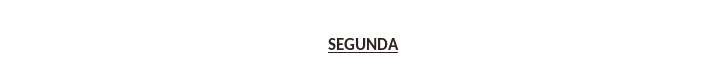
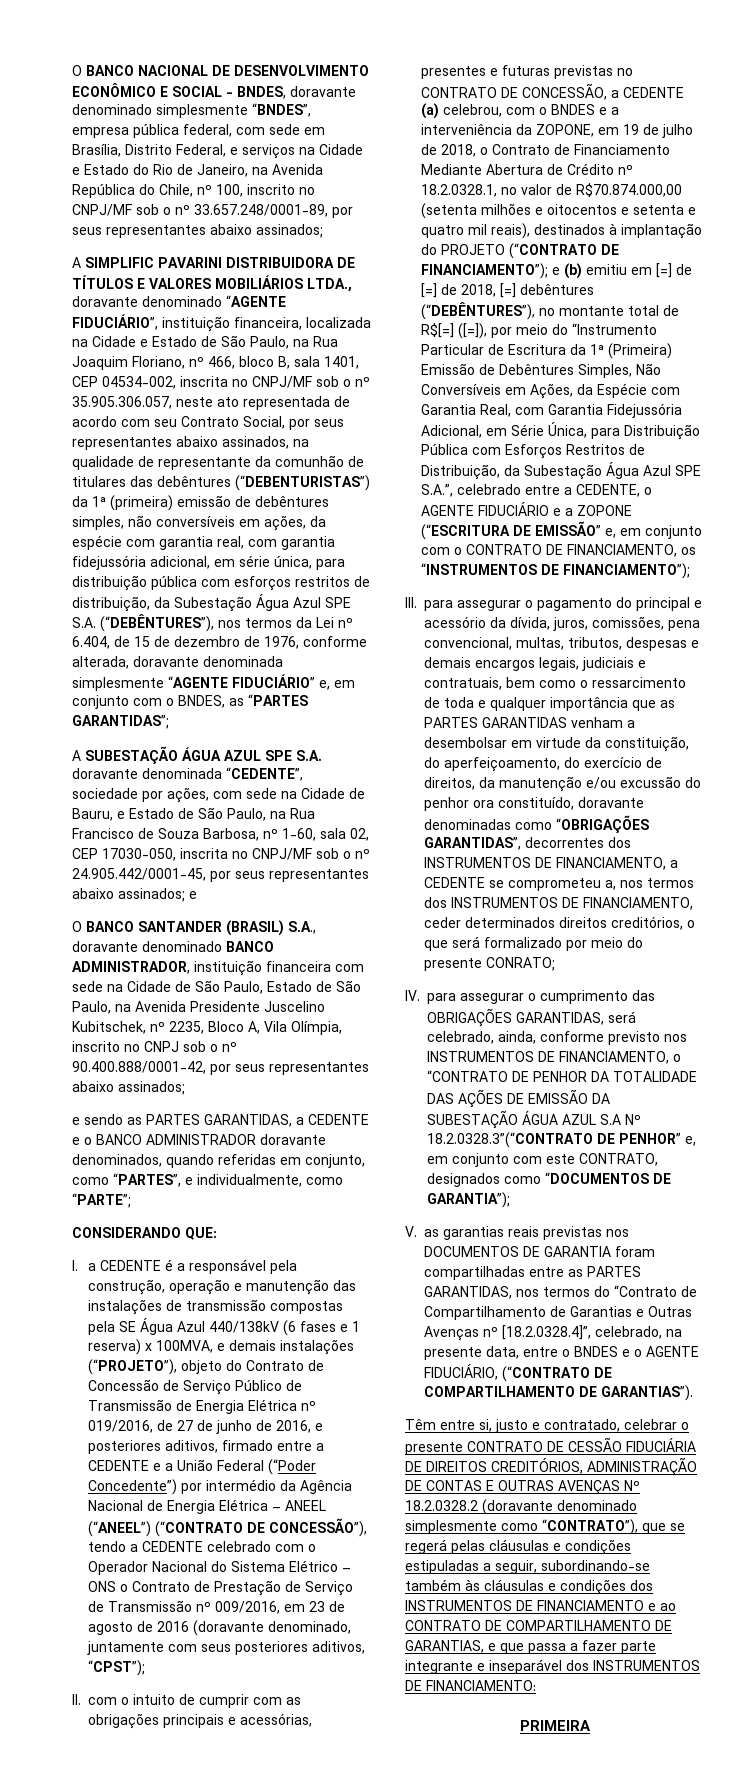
- SEGUNDA
+ O BANCO NACIONAL DE DESENVOLVIMENTO ECONÔMICO E SOCIAL - BNDES, doravante denominado simplesmente “BNDES”, empresa pública federal, com sede em Brasília, Distrito Federal, e serviços na Cidade e Estado do Rio de Janeiro, na Avenida República do Chile, nº 100, inscrito no CNPJ/MF sob o nº 33.657.248/0001-89, por seus representantes abaixo assinados;
+ A SIMPLIFIC PAVARINI DISTRIBUIDORA DE TÍTULOS E VALORES MOBILIÁRIOS LTDA., doravante denominado “AGENTE FIDUCIÁRIO”, instituição financeira, localizada na Cidade e Estado de São Paulo, na Rua Joaquim Floriano, nº 466, bloco B, sala 1401, CEP 04534-002, inscrita no CNPJ/MF sob o nº 35.905.306.057, neste ato representada de acordo com seu Contrato Social, por seus representantes abaixo assinados, na qualidade de representante da comunhão de titulares das debêntures (“DEBENTURISTAS”) da 1ª (primeira) emissão de debêntures simples, não conversíveis em ações, da espécie com garantia real, com garantia fidejussória adicional, em série única, para distribuição pública com esforços restritos de distribuição, da Subestação Água Azul SPE S.A. (“DEBÊNTURES”), nos termos da Lei nº 6.404, de 15 de dezembro de 1976, conforme alterada, doravante denominada simplesmente “AGENTE FIDUCIÁRIO” e, em conjunto com o BNDES, as “PARTES GARANTIDAS”;
+ A SUBESTAÇÃO ÁGUA AZUL SPE S.A. doravante denominada “CEDENTE”, sociedade por ações, com sede na Cidade de Bauru, e Estado de São Paulo, na Rua Francisco de Souza Barbosa, nº 1-60, sala 02, CEP 17030-050, inscrita no CNPJ/MF sob o nº 24.905.442/0001-45, por seus representantes abaixo assinados; e
+ O BANCO SANTANDER (BRASIL) S.A., doravante denominado BANCO ADMINISTRADOR, instituição financeira com sede na Cidade de São Paulo, Estado de São Paulo, na Avenida Presidente Juscelino Kubitschek, nº 2235, Bloco A, Vila Olímpia, inscrito no CNPJ sob o nº 90.400.888/0001-42, por seus representantes abaixo assinados;
+ e sendo as PARTES GARANTIDAS, a CEDENTE e o BANCO ADMINISTRADOR doravante denominados, quando referidas em conjunto, como “PARTES”, e individualmente, como “PARTE”;
+ CONSIDERANDO QUE:
+ I. a CEDENTE é a responsável pela construção, operação e manutenção das instalações de transmissão compostas pela SE Água Azul 440/138kV (6 fases e 1 reserva) x 100MVA, e demais instalações (“PROJETO”), objeto do Contrato de Concessão de Serviço Público de Transmissão de Energia Elétrica nº 019/2016, de 27 de junho de 2016, e posteriores aditivos, firmado entre a CEDENTE e a União Federal (“Poder Concedente”) por intermédio da Agência Nacional de Energia Elétrica – ANEEL (“ANEEL”) (“CONTRATO DE CONCESSÃO”), tendo a CEDENTE celebrado com o Operador Nacional do Sistema Elétrico – ONS o Contrato de Prestação de Serviço de Transmissão nº 009/2016, em 23 de agosto de 2016 (doravante denominado, juntamente com seus posteriores aditivos, “CPST”);
+ II. com o intuito de cumprir com as obrigações principais e acessórias, presentes e futuras previstas no CONTRATO DE CONCESSÃO, a CEDENTE (a) celebrou, com o BNDES e a interveniência da ZOPONE, em 19 de julho de 2018, o Contrato de Financiamento Mediante Abertura de Crédito nº 18.2.0328.1, no valor de R$70.874.000,00 (setenta milhões e oitocentos e setenta e quatro mil reais), destinados à implantação do PROJETO (“CONTRATO DE FINANCIAMENTO”); e (b) emitiu em [=] de [=] de 2018, [=] debêntures (“DEBÊNTURES”), no montante total de R$[=] ([=]), por meio do “Instrumento Particular de Escritura da 1ª (Primeira) Emissão de Debêntures Simples, Não Conversíveis em Ações, da Espécie com Garantia Real, com Garantia Fidejussória Adicional, em Série Única, para Distribuição Pública com Esforços Restritos de Distribuição, da Subestação Água Azul SPE S.A.”, celebrado entre a CEDENTE, o AGENTE FIDUCIÁRIO e a ZOPONE (“ESCRITURA DE EMISSÃO” e, em conjunto com o CONTRATO DE FINANCIAMENTO, os “INSTRUMENTOS DE FINANCIAMENTO”);
+ III. para assegurar o pagamento do principal e acessório da dívida, juros, comissões, pena convencional, multas, tributos, despesas e demais encargos legais, judiciais e contratuais, bem como o ressarcimento de toda e qualquer importância que as PARTES GARANTIDAS venham a desembolsar em virtude da constituição, do aperfeiçoamento, do exercício de direitos, da manutenção e/ou excussão do penhor ora constituído, doravante denominadas como “OBRIGAÇÕES GARANTIDAS”, decorrentes dos INSTRUMENTOS DE FINANCIAMENTO, a CEDENTE se comprometeu a, nos termos dos INSTRUMENTOS DE FINANCIAMENTO, ceder determinados direitos creditórios, o que será formalizado por meio do presente CONRATO;
+ IV. para assegurar o cumprimento das OBRIGAÇÕES GARANTIDAS, será celebrado, ainda, conforme previsto nos INSTRUMENTOS DE FINANCIAMENTO, o “CONTRATO DE PENHOR DA TOTALIDADE DAS AÇÕES DE EMISSÃO DA SUBESTAÇÃO ÁGUA AZUL S.A Nº 18.2.0328.3”(“CONTRATO DE PENHOR” e, em conjunto com este CONTRATO, designados como “DOCUMENTOS DE GARANTIA”);
+ V. as garantias reais previstas nos DOCUMENTOS DE GARANTIA foram compartilhadas entre as PARTES GARANTIDAS, nos termos do “Contrato de Compartilhamento de Garantias e Outras Avenças nº [18.2.0328.4]”, celebrado, na presente data, entre o BNDES e o AGENTE FIDUCIÁRIO, (“CONTRATO DE COMPARTILHAMENTO DE GARANTIAS”).
+ Têm entre si, justo e contratado, celebrar o presente CONTRATO DE CESSÃO FIDUCIÁRIA DE DIREITOS CREDITÓRIOS, ADMINISTRAÇÃO DE CONTAS E OUTRAS AVENÇAS Nº 18.2.0328.2 (doravante denominado simplesmente como “CONTRATO”), que se regerá pelas cláusulas e condições estipuladas a seguir, subordinando-se também às cláusulas e condições dos INSTRUMENTOS DE FINANCIAMENTO e ao CONTRATO DE COMPARTILHAMENTO DE GARANTIAS, e que passa a fazer parte integrante e inseparável dos INSTRUMENTOS DE FINANCIAMENTO:
+ PRIMEIRA

